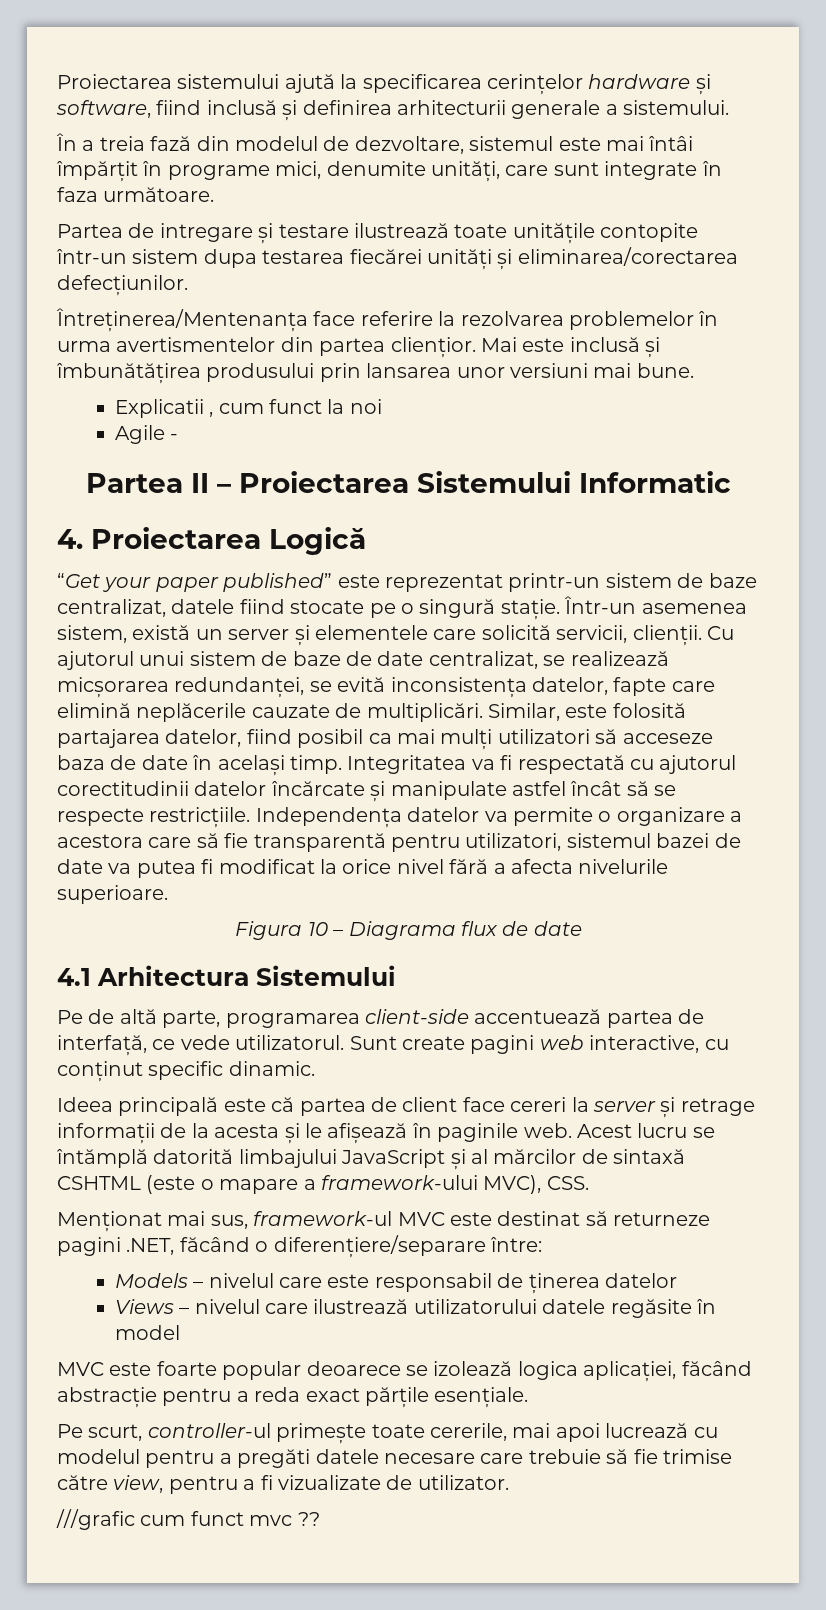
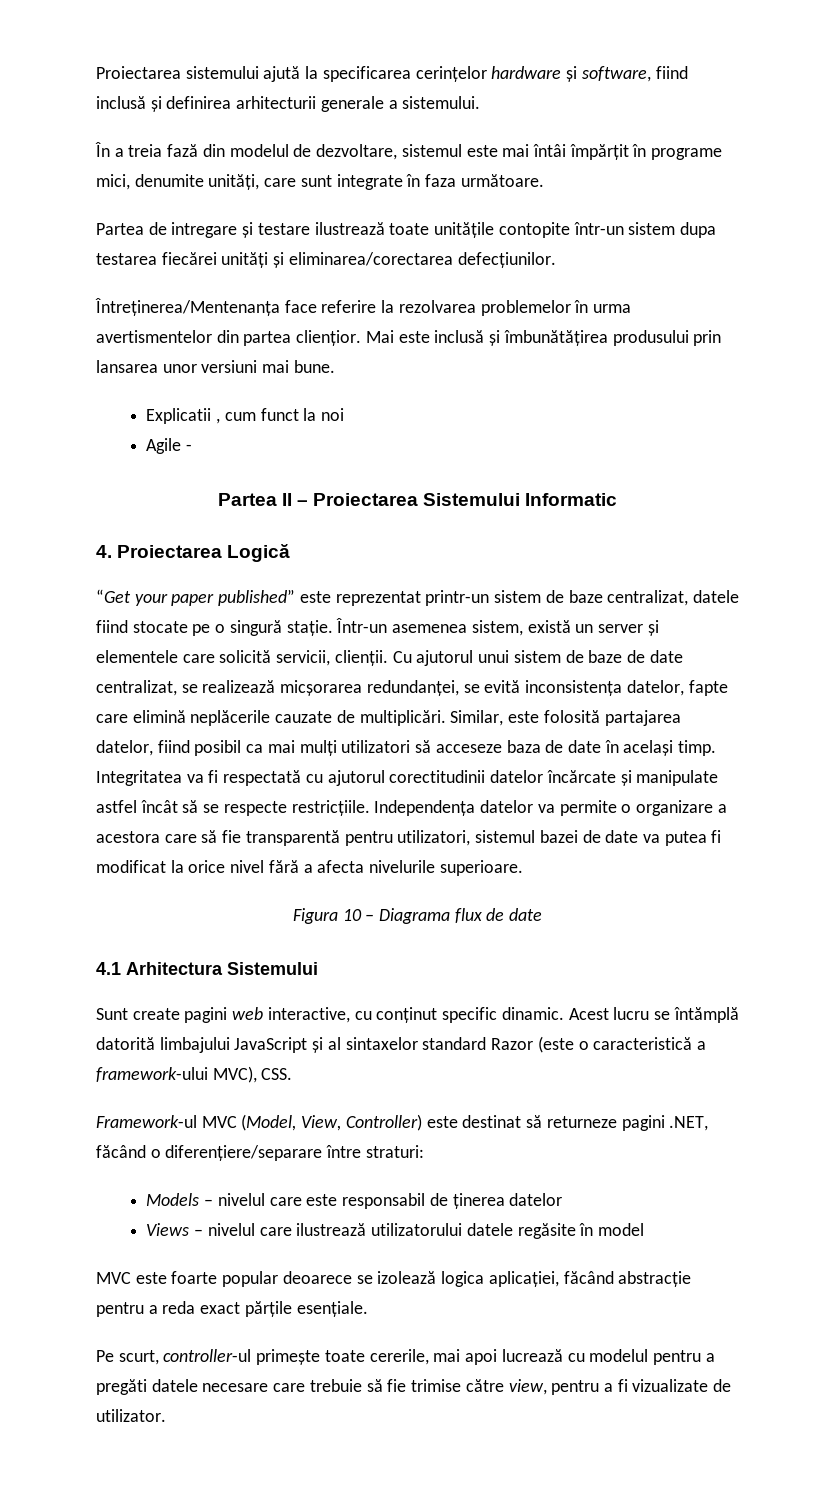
- Pe de altă parte, programarea client-side accentuează partea de interfață, ce vede utilizatorul. Sunt create pagini web interactive, cu conținut specific dinamic.
- Ideea principală este că partea de client face cereri la server și retrage informații de la acesta și le afișează în paginile web. Acest lucru se întămplă datorită limbajului JavaScript și al mărcilor de sintaxă CSHTML (este o mapare a framework-ului MVC), CSS.
+ Sunt create pagini web interactive, cu conținut specific dinamic. Acest lucru se întămplă datorită limbajului JavaScript și al sintaxelor standard Razor (este o caracteristică a framework-ului MVC), CSS.
- Menționat mai sus, framework-ul MVC este destinat să returneze pagini .NET, făcând o diferențiere/separare între:
+ Framework-ul MVC (Model, View, Controller) este destinat să returneze pagini .NET, făcând o diferențiere/separare între straturi:
- ///grafic cum funct mvc ??

